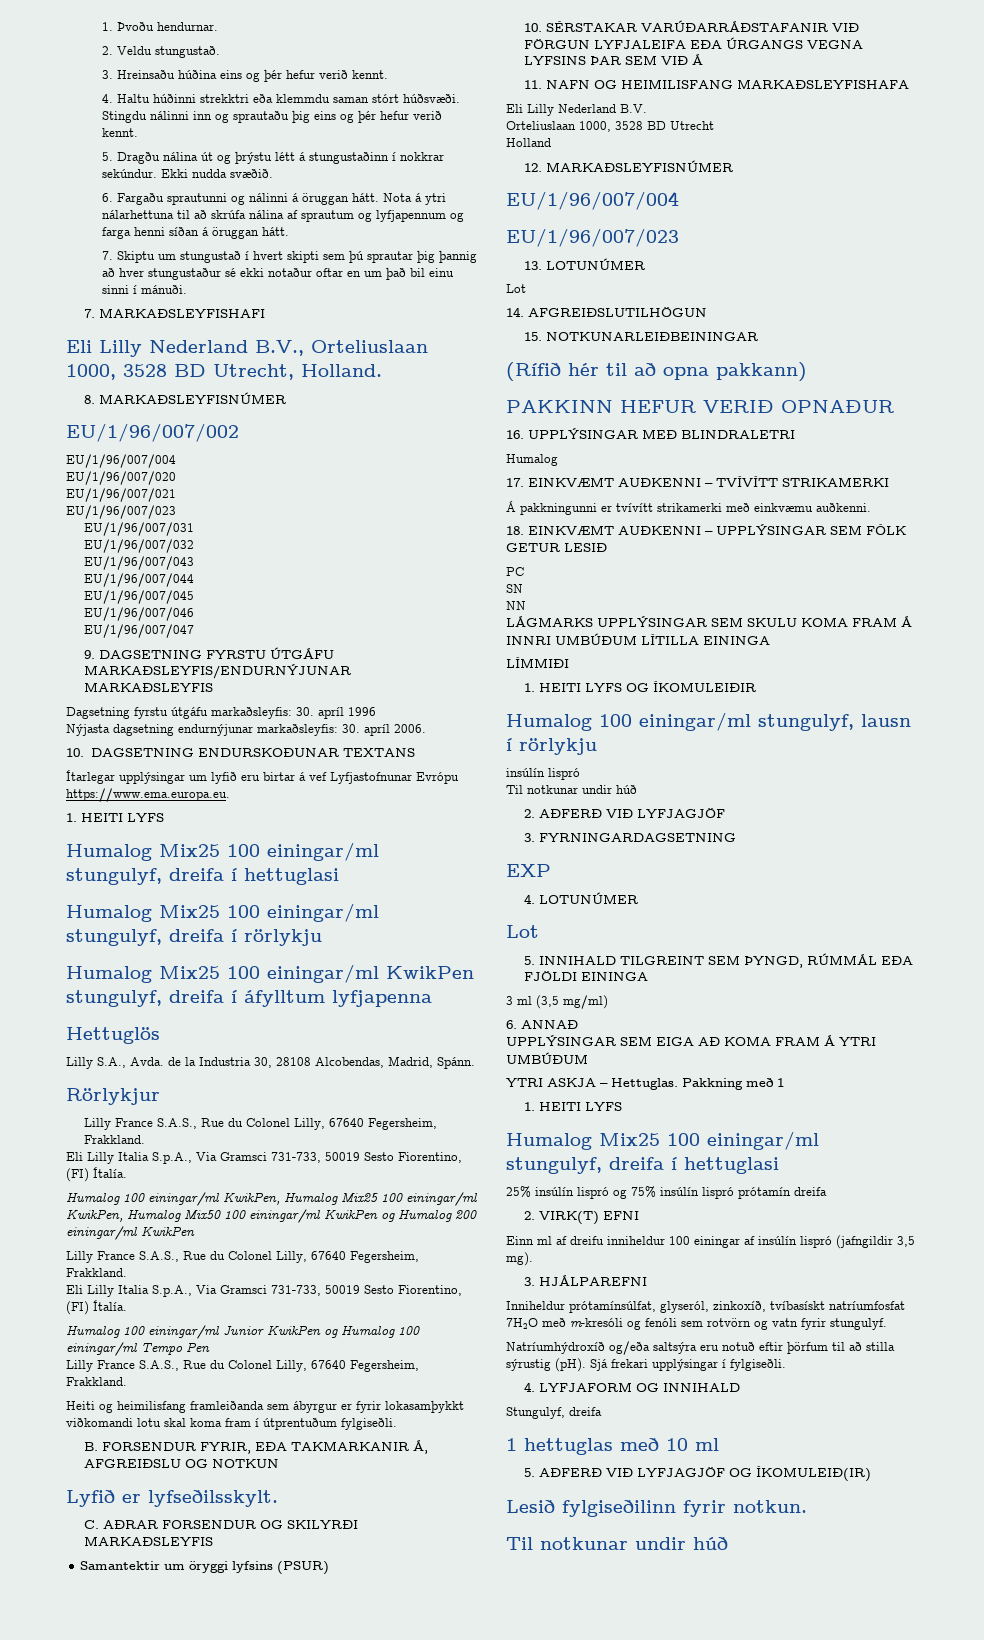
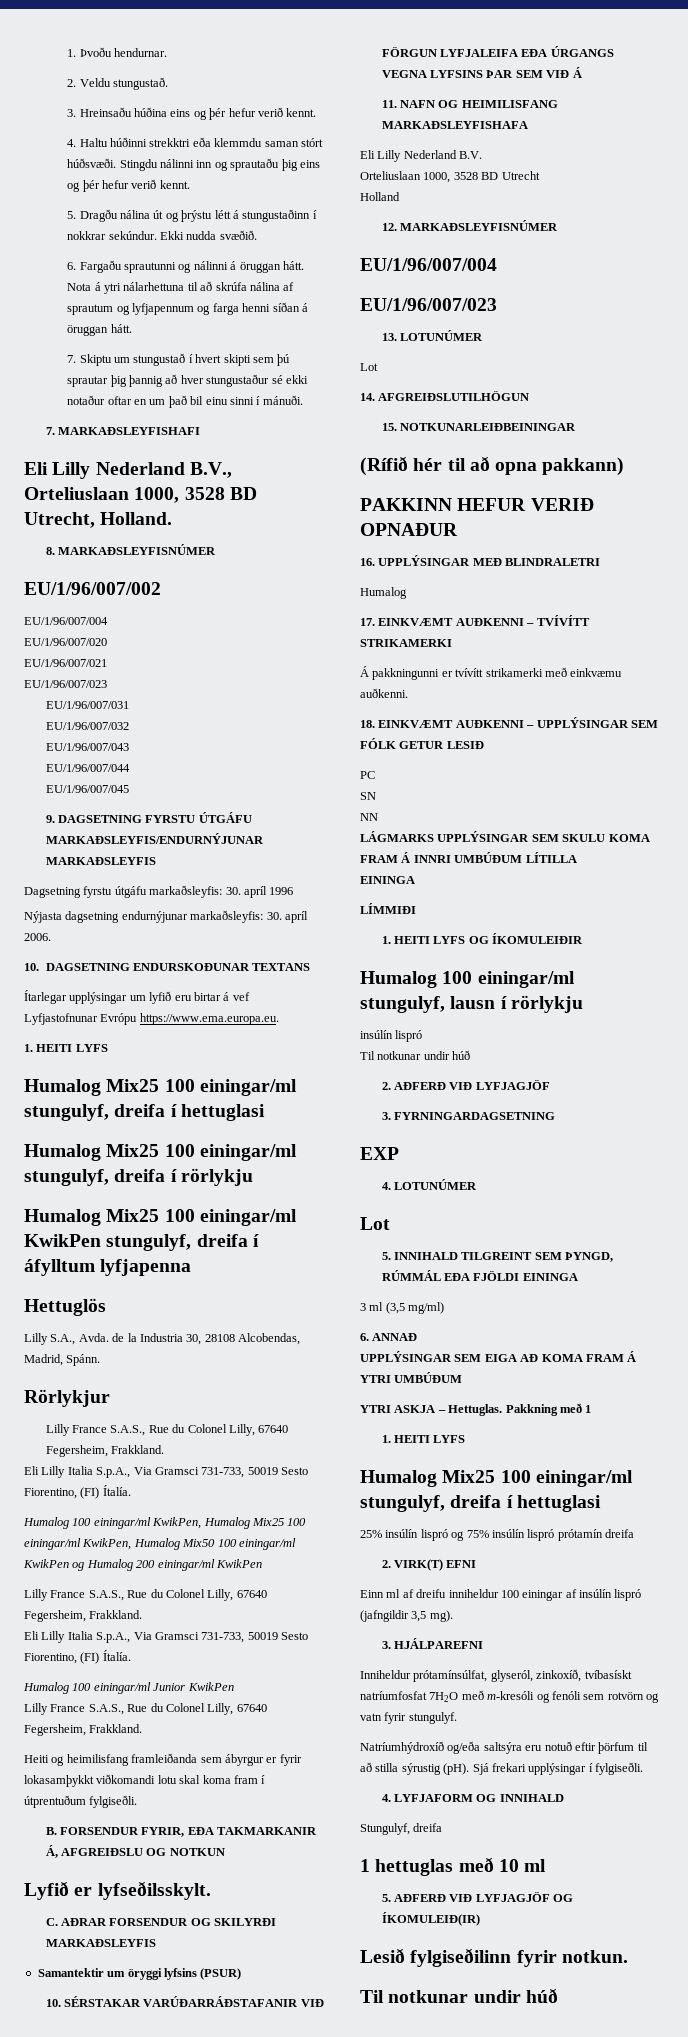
- EU/1/96/007/046
- EU/1/96/007/047
- Humalog 100 einingar/ml Junior KwikPen og Humalog 100 einingar/ml Tempo Pen
+ Humalog 100 einingar/ml Junior KwikPen
- LÁGMARKS UPPLÝSINGAR SEM SKULU KOMA FRAM Á INNRI UMBÚÐUM LÍTILLA EININGA
+ LÁGMARKS UPPLÝSINGAR SEM SKULU KOMA FRAM Á INNRI UMBÚÐUM LÍTILLA
+ EININGA

